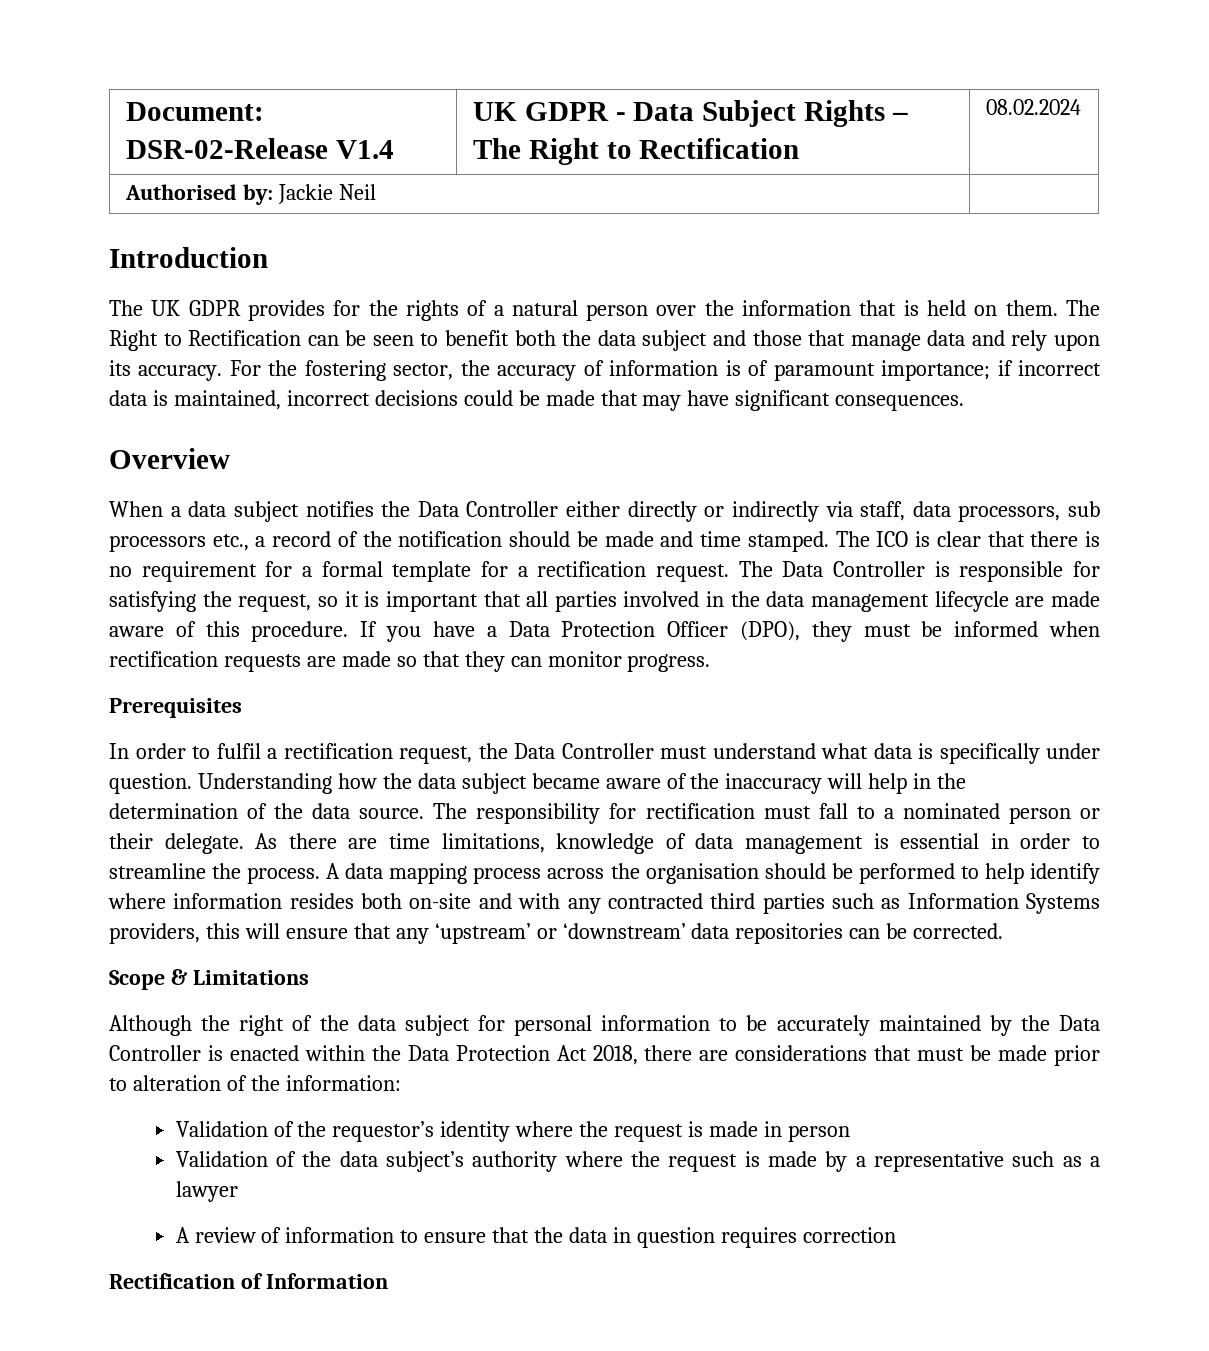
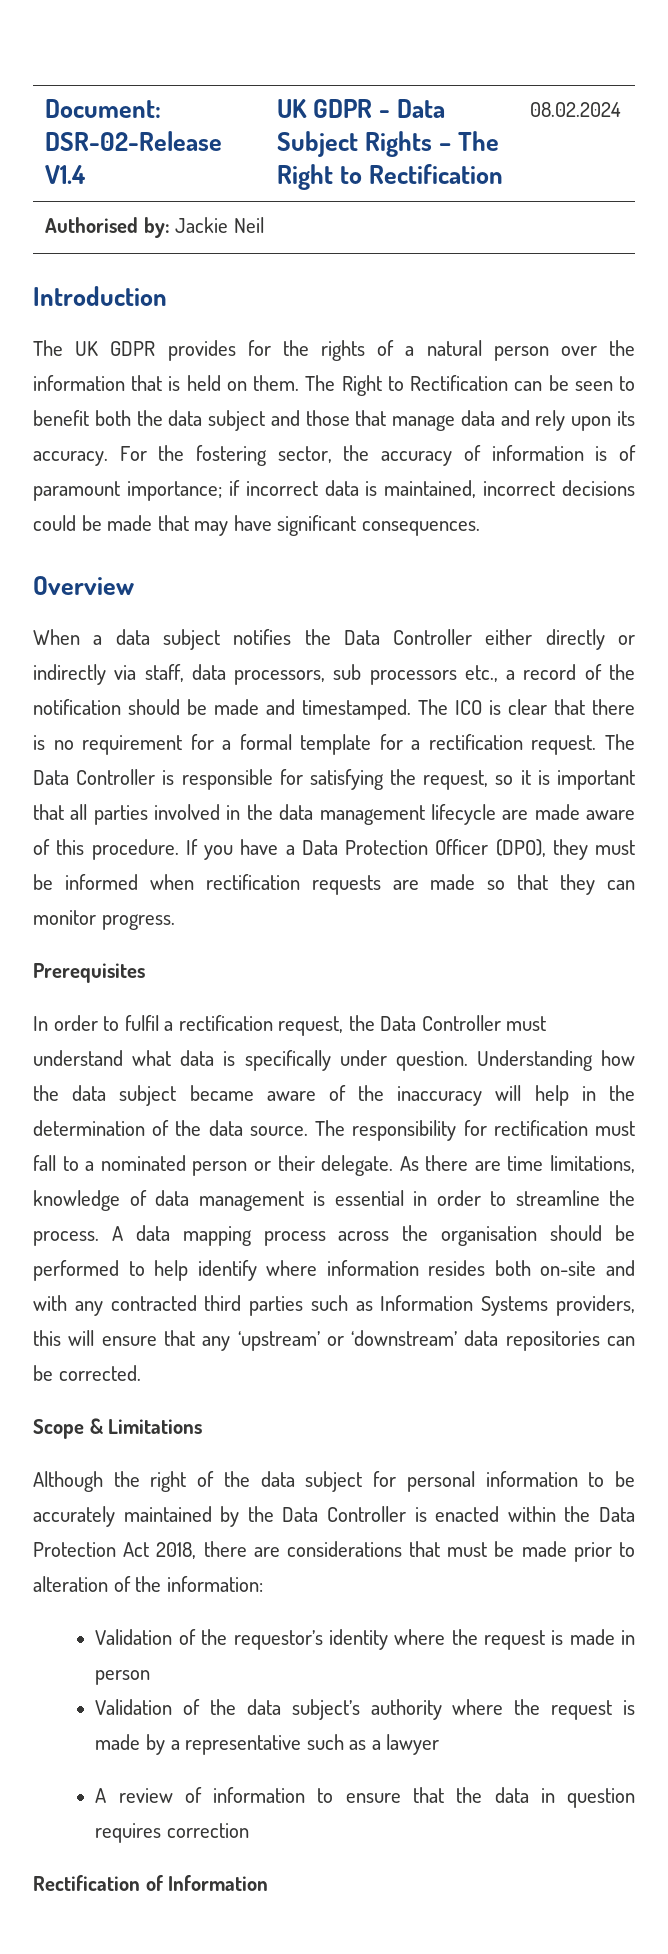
- When a data subject notifies the Data Controller either directly or indirectly via staff, data processors, sub processors etc., a record of the notification should be made and time stamped.
+ When a data subject notifies the Data Controller either directly or indirectly via staff, data processors, sub processors etc., a record of the notification should be made and timestamped.

